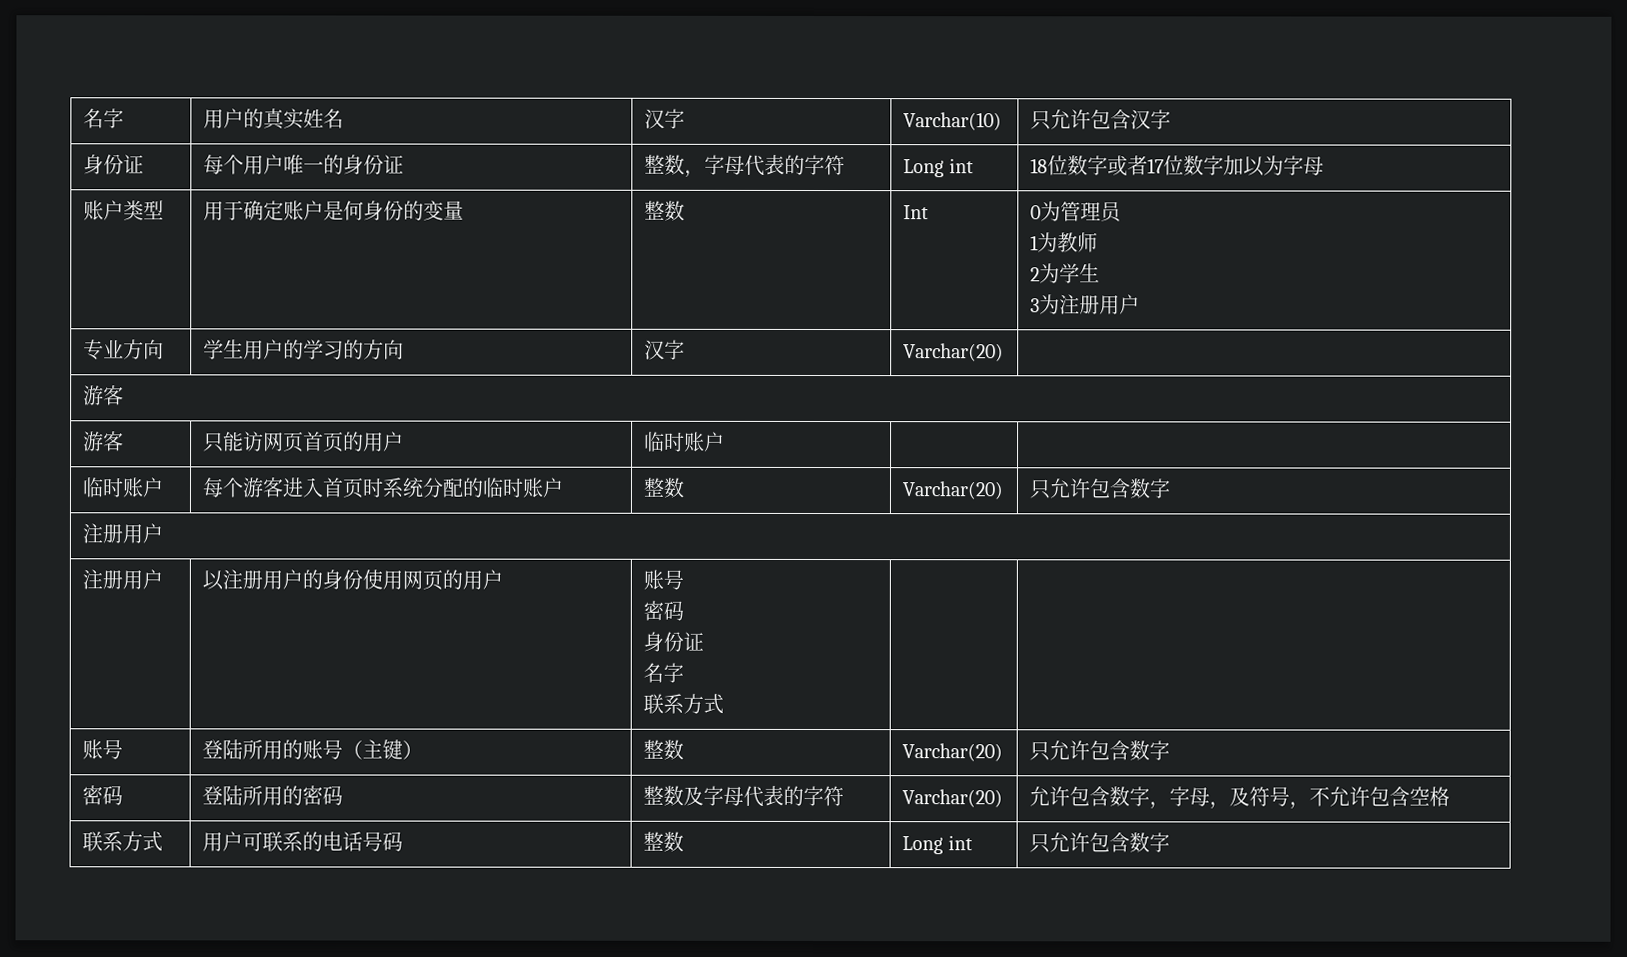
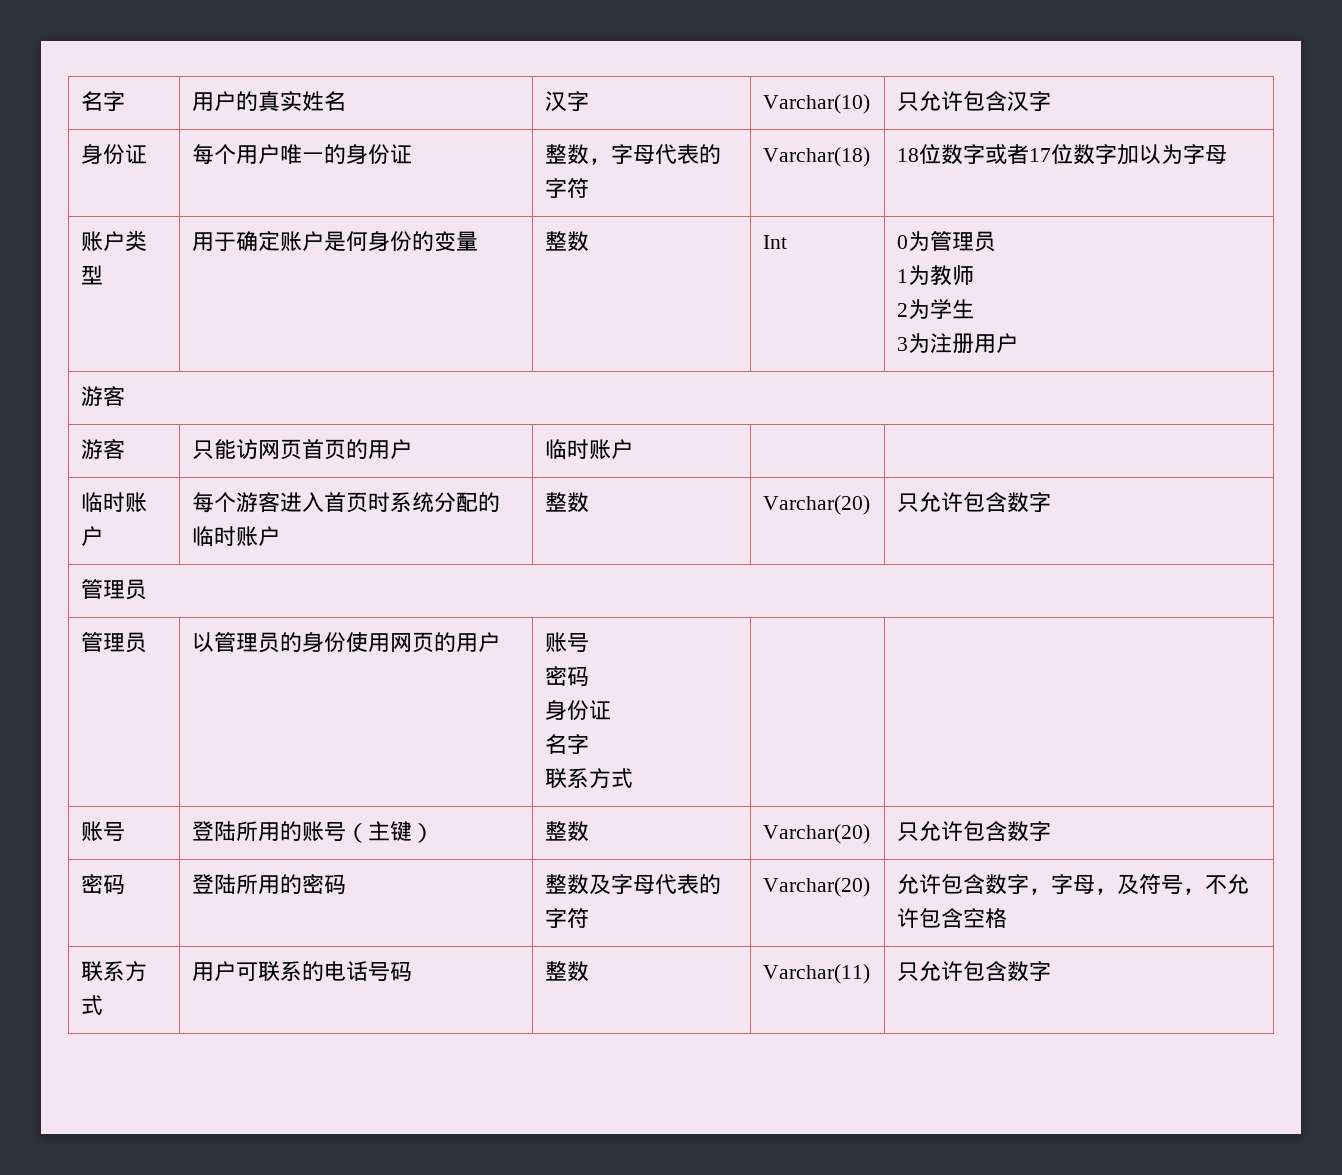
- 身份证 | 每个用户唯一的身份证 | 整数，字母代表的字符 | Long int | 18位数字或者17位数字加以为字母
+ 身份证 | 每个用户唯一的身份证 | 整数，字母代表的字符 | Varchar(18) | 18位数字或者17位数字加以为字母
- 专业方向 | 学生用户的学习的方向 | 汉字 | Varchar(20) |
  临时账户 | 每个游客进入首页时系统分配的临时账户 | 整数 | Varchar(20) | 只允许包含数字
- 注册用户
- 注册用户 | 以注册用户的身份使用网页的用户 | 账号
+ 管理员
+ 管理员 | 以管理员的身份使用网页的用户 | 账号
- 联系方式 | 用户可联系的电话号码 | 整数 | Long int | 只允许包含数字
+ 联系方式 | 用户可联系的电话号码 | 整数 | Varchar(11) | 只允许包含数字

